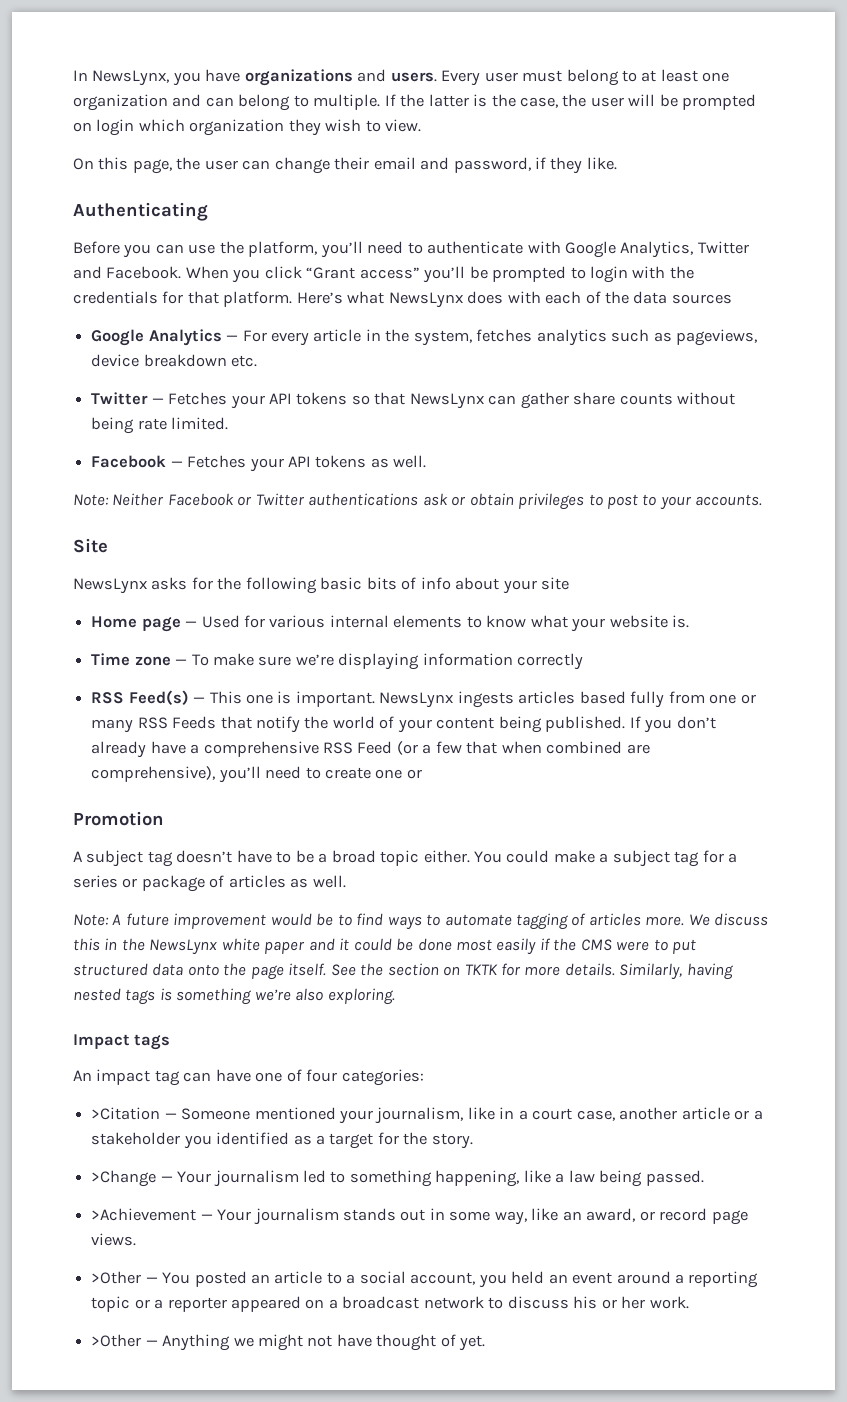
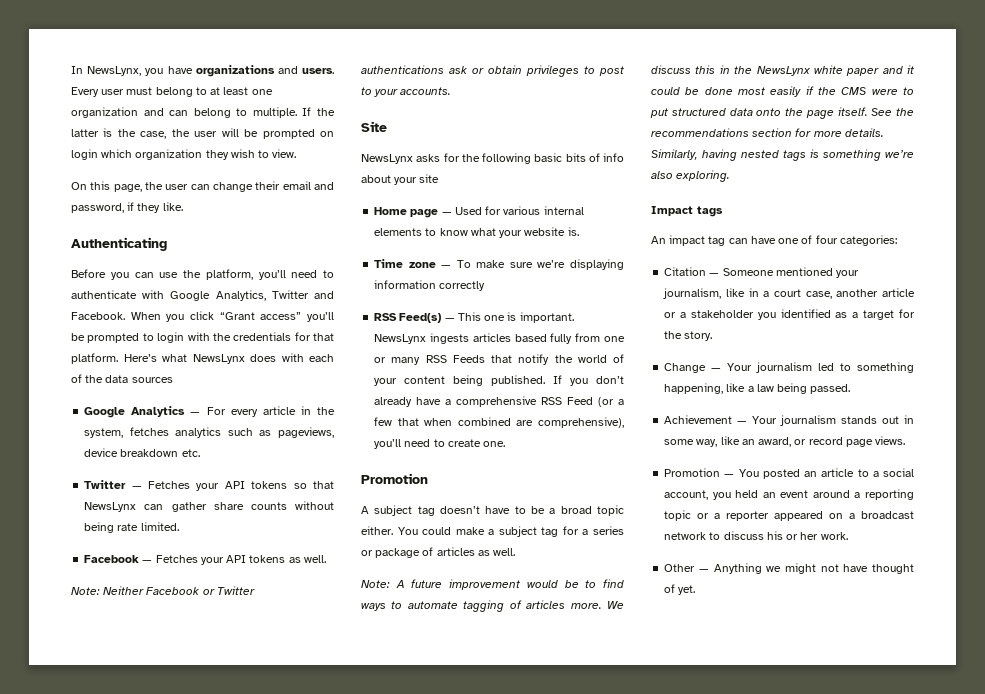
- If you don’t already have a comprehensive RSS Feed (or a few that when combined are comprehensive), you’ll need to create one or
+ If you don’t already have a comprehensive RSS Feed (or a few that when combined are comprehensive), you’ll need to create one.
- See the section on TKTK for more details.
+ See the recommendations section for more details.
- >Citation — Someone mentioned your journalism, like in a court case, another article or a stakeholder you identified as a target for the story.
+ Citation — Someone mentioned your journalism, like in a court case, another article or a stakeholder you identified as a target for the story.
- >Change — Your journalism led to something happening, like a law being passed.
+ Change — Your journalism led to something happening, like a law being passed.
- >Achievement — Your journalism stands out in some way, like an award, or record page views.
+ Achievement — Your journalism stands out in some way, like an award, or record page views.
- >Other — You posted an article to a social account, you held an event around a reporting topic or a reporter appeared on a broadcast network to discuss his or her work.
+ Promotion — You posted an article to a social account, you held an event around a reporting topic or a reporter appeared on a broadcast network to discuss his or her work.
- >Other — Anything we might not have thought of yet.
+ Other — Anything we might not have thought of yet.

